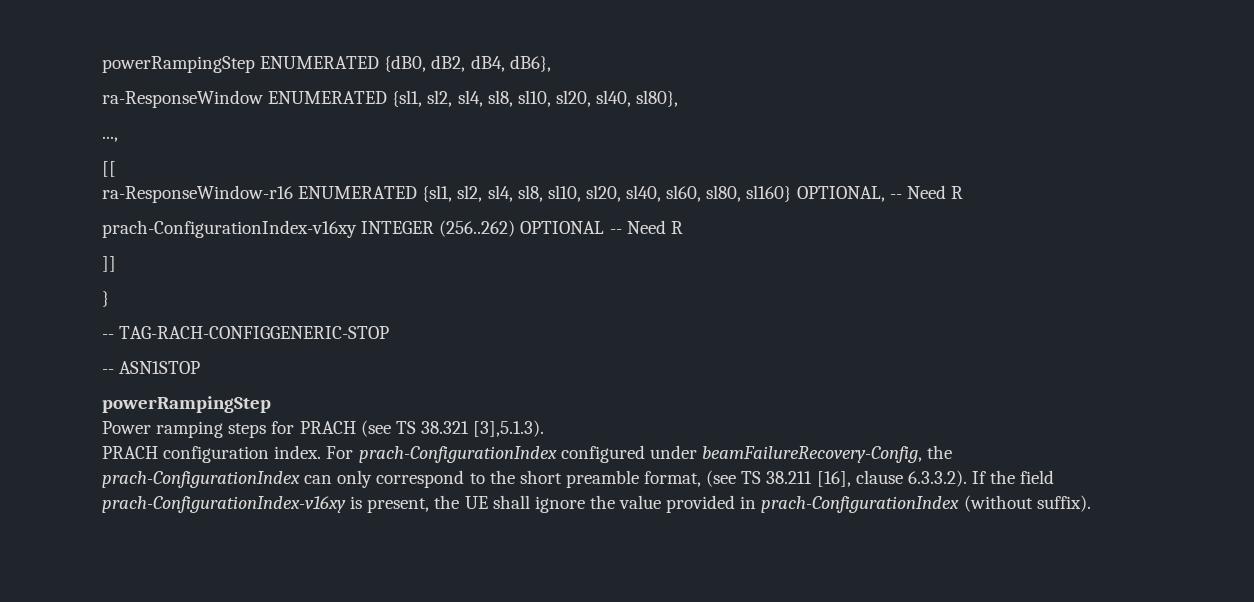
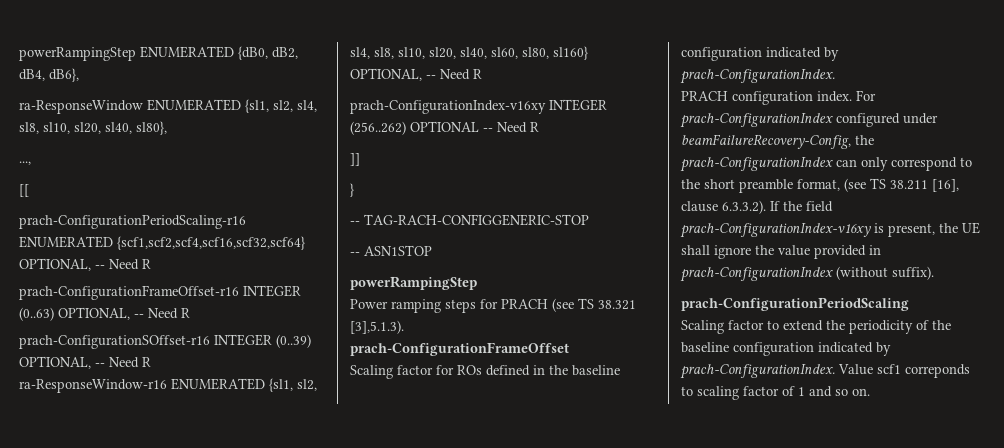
+ prach-ConfigurationPeriodScaling-r16 ENUMERATED {scf1,scf2,scf4,scf16,scf32,scf64} OPTIONAL, -- Need R
+ prach-ConfigurationFrameOffset-r16 INTEGER (0..63) OPTIONAL, -- Need R
+ prach-ConfigurationSOffset-r16 INTEGER (0..39) OPTIONAL, -- Need R
+ prach-ConfigurationFrameOffset
+ Scaling factor for ROs defined in the baseline configuration indicated by prach-ConfigurationIndex.
+ prach-ConfigurationPeriodScaling
+ Scaling factor to extend the periodicity of the baseline configuration indicated by prach-ConfigurationIndex. Value scf1 correponds to scaling factor of 1 and so on.

